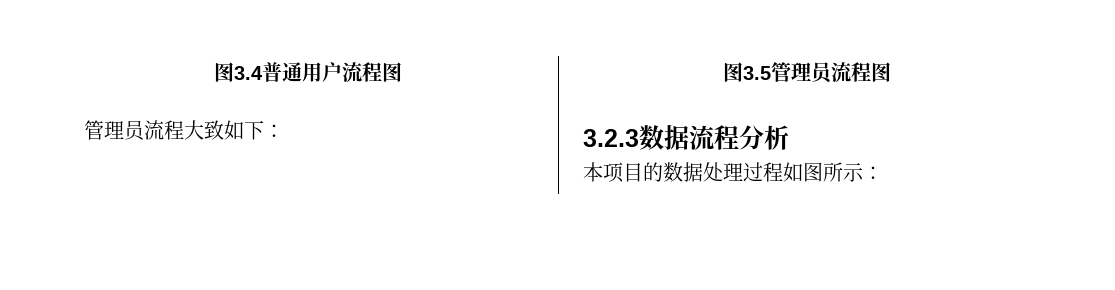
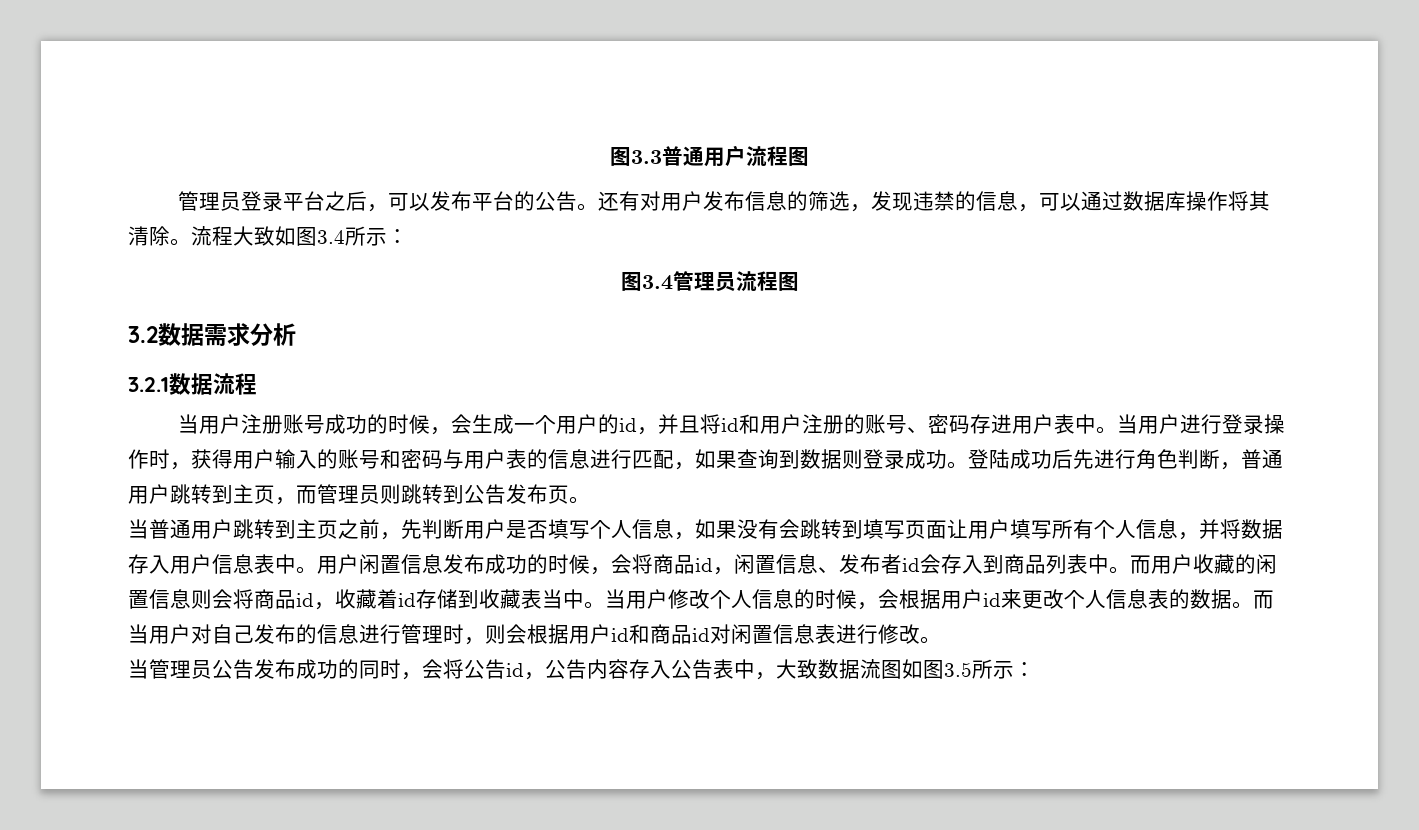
- 图3.4普通用户流程图
+ 图3.3普通用户流程图
- 管理员流程大致如下：
+ 管理员登录平台之后，可以发布平台的公告。还有对用户发布信息的筛选，发现违禁的信息，可以通过数据库操作将其清除。流程大致如图3.4所示：
- 图3.5管理员流程图
+ 图3.4管理员流程图
- 3.2.3数据流程分析
- 本项目的数据处理过程如图所示：
+ 3.2数据需求分析
+ 3.2.1数据流程
+ 当用户注册账号成功的时候，会生成一个用户的id，并且将id和用户注册的账号、密码存进用户表中。当用户进行登录操作时，获得用户输入的账号和密码与用户表的信息进行匹配，如果查询到数据则登录成功。登陆成功后先进行角色判断，普通用户跳转到主页，而管理员则跳转到公告发布页。
+ 当普通用户跳转到主页之前，先判断用户是否填写个人信息，如果没有会跳转到填写页面让用户填写所有个人信息，并将数据存入用户信息表中。用户闲置信息发布成功的时候，会将商品id，闲置信息、发布者id会存入到商品列表中。而用户收藏的闲置信息则会将商品id，收藏着id存储到收藏表当中。当用户修改个人信息的时候，会根据用户id来更改个人信息表的数据。而当用户对自己发布的信息进行管理时，则会根据用户id和商品id对闲置信息表进行修改。
+ 当管理员公告发布成功的同时，会将公告id，公告内容存入公告表中，大致数据流图如图3.5所示：

